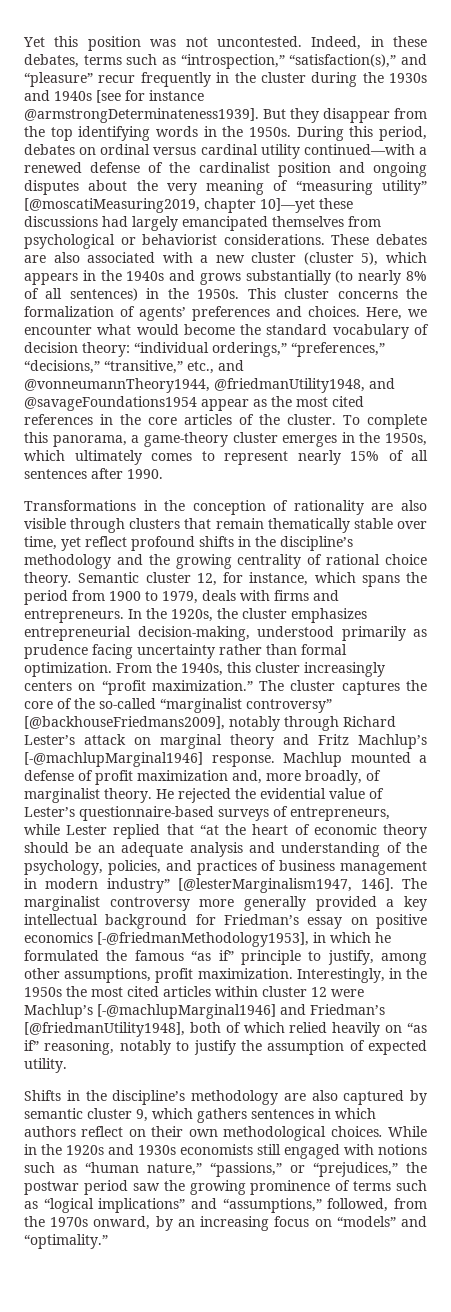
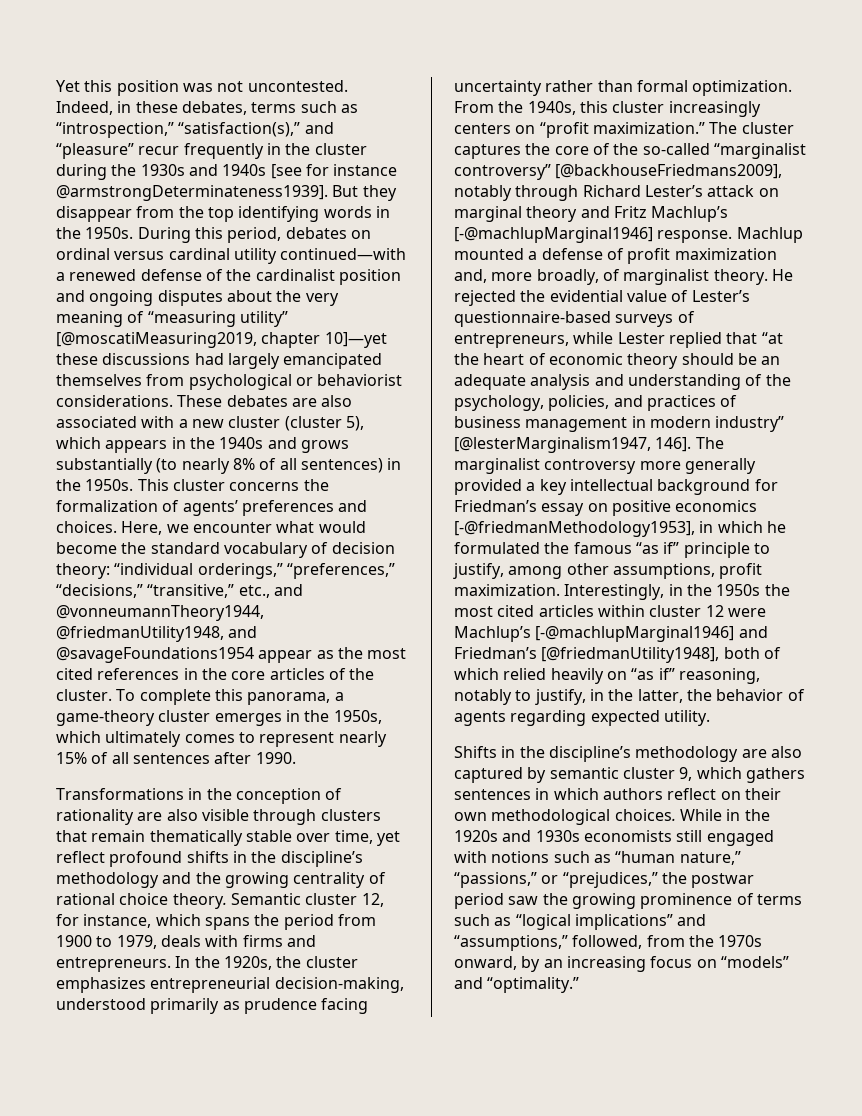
- Interestingly, in the 1950s the most cited articles within cluster 12 were Machlup’s [-@machlupMarginal1946] and Friedman’s [@friedmanUtility1948], both of which relied heavily on “as if” reasoning, notably to justify the assumption of expected utility.
+ Interestingly, in the 1950s the most cited articles within cluster 12 were Machlup’s [-@machlupMarginal1946] and Friedman’s [@friedmanUtility1948], both of which relied heavily on “as if” reasoning, notably to justify, in the latter, the behavior of agents regarding expected utility.

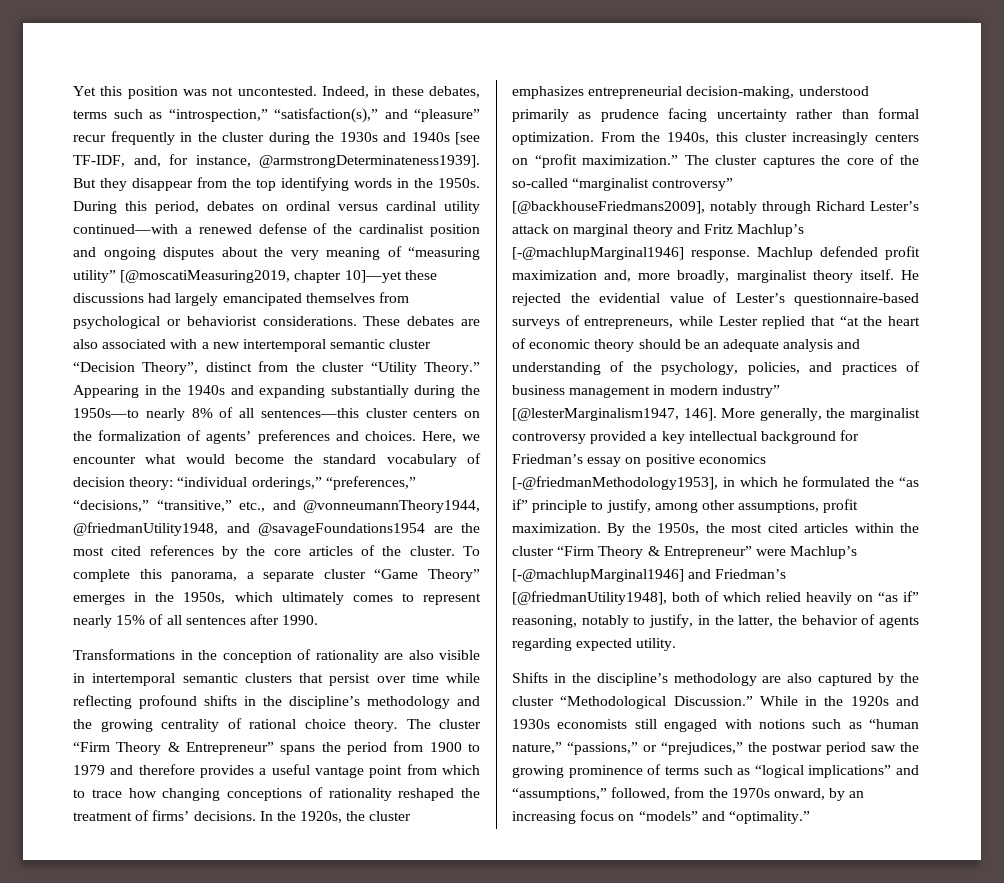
- Indeed, in these debates, terms such as “introspection,” “satisfaction(s),” and “pleasure” recur frequently in the cluster during the 1930s and 1940s [see for instance @armstrongDeterminateness1939].
+ Indeed, in these debates, terms such as “introspection,” “satisfaction(s),” and “pleasure” recur frequently in the cluster during the 1930s and 1940s [see TF-IDF, and, for instance, @armstrongDeterminateness1939].
- These debates are also associated with a new cluster (cluster 5), which appears in the 1940s and grows substantially (to nearly 8% of all sentences) in the 1950s. This cluster concerns the formalization of agents’ preferences and choices.
+ These debates are also associated with a new intertemporal semantic cluster “Decision Theory”, distinct from the cluster “Utility Theory.” Appearing in the 1940s and expanding substantially during the 1950s—to nearly 8% of all sentences—this cluster centers on the formalization of agents’ preferences and choices.
- Here, we encounter what would become the standard vocabulary of decision theory: “individual orderings,” “preferences,” “decisions,” “transitive,” etc., and @vonneumannTheory1944, @friedmanUtility1948, and @savageFoundations1954 appear as the most cited references in the core articles of the cluster.
+ Here, we encounter what would become the standard vocabulary of decision theory: “individual orderings,” “preferences,” “decisions,” “transitive,” etc., and @vonneumannTheory1944, @friedmanUtility1948, and @savageFoundations1954 are the most cited references by the core articles of the cluster.
- To complete this panorama, a game-theory cluster emerges in the 1950s, which ultimately comes to represent nearly 15% of all sentences after 1990.
+ To complete this panorama, a separate cluster “Game Theory” emerges in the 1950s, which ultimately comes to represent nearly 15% of all sentences after 1990.
- Transformations in the conception of rationality are also visible through clusters that remain thematically stable over time, yet reflect profound shifts in the discipline’s methodology and the growing centrality of rational choice theory.
+ Transformations in the conception of rationality are also visible in intertemporal semantic clusters that persist over time while reflecting profound shifts in the discipline’s methodology and the growing centrality of rational choice theory.
- Semantic cluster 12, for instance, which spans the period from 1900 to 1979, deals with firms and entrepreneurs.
+ The cluster “Firm Theory & Entrepreneur” spans the period from 1900 to 1979 and therefore provides a useful vantage point from which to trace how changing conceptions of rationality reshaped the treatment of firms’ decisions.
- Machlup mounted a defense of profit maximization and, more broadly, of marginalist theory.
+ Machlup defended profit maximization and, more broadly, marginalist theory itself.
- The marginalist controversy more generally provided a key intellectual background for Friedman’s essay on positive economics [-@friedmanMethodology1953], in which he formulated the famous “as if” principle to justify, among other assumptions, profit maximization.
+ More generally, the marginalist controversy provided a key intellectual background for Friedman’s essay on positive economics [-@friedmanMethodology1953], in which he formulated the “as if” principle to justify, among other assumptions, profit maximization.
- Interestingly, in the 1950s the most cited articles within cluster 12 were Machlup’s [-@machlupMarginal1946] and Friedman’s [@friedmanUtility1948], both of which relied heavily on “as if” reasoning, notably to justify, in the latter, the behavior of agents regarding expected utility.
+ By the 1950s, the most cited articles within the cluster “Firm Theory & Entrepreneur” were Machlup’s [-@machlupMarginal1946] and Friedman’s [@friedmanUtility1948], both of which relied heavily on “as if” reasoning, notably to justify, in the latter, the behavior of agents regarding expected utility.
- Shifts in the discipline’s methodology are also captured by semantic cluster 9, which gathers sentences in which authors reflect on their own methodological choices.
+ Shifts in the discipline’s methodology are also captured by the cluster “Methodological Discussion.”

